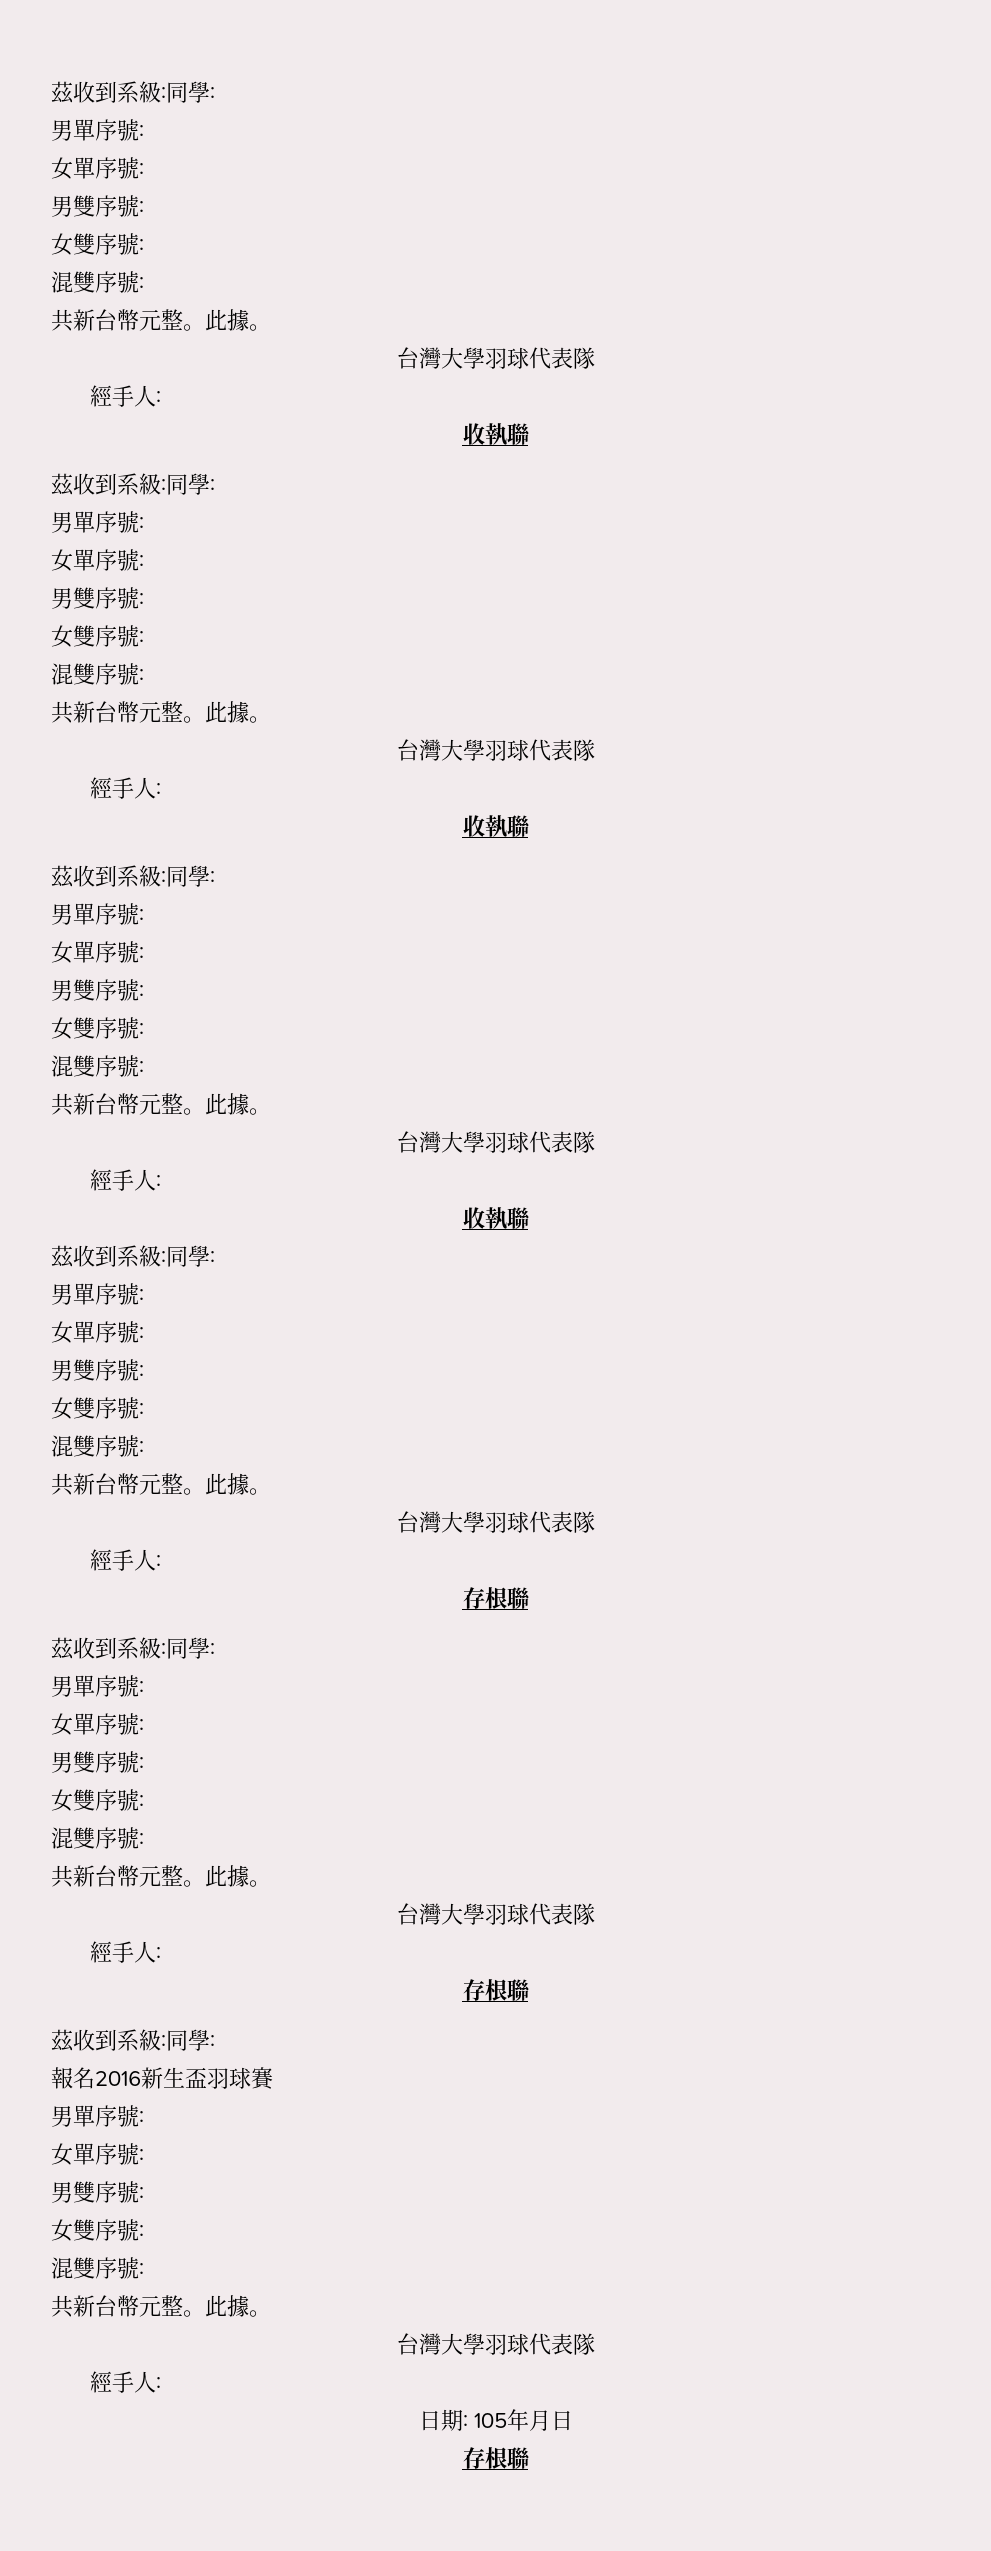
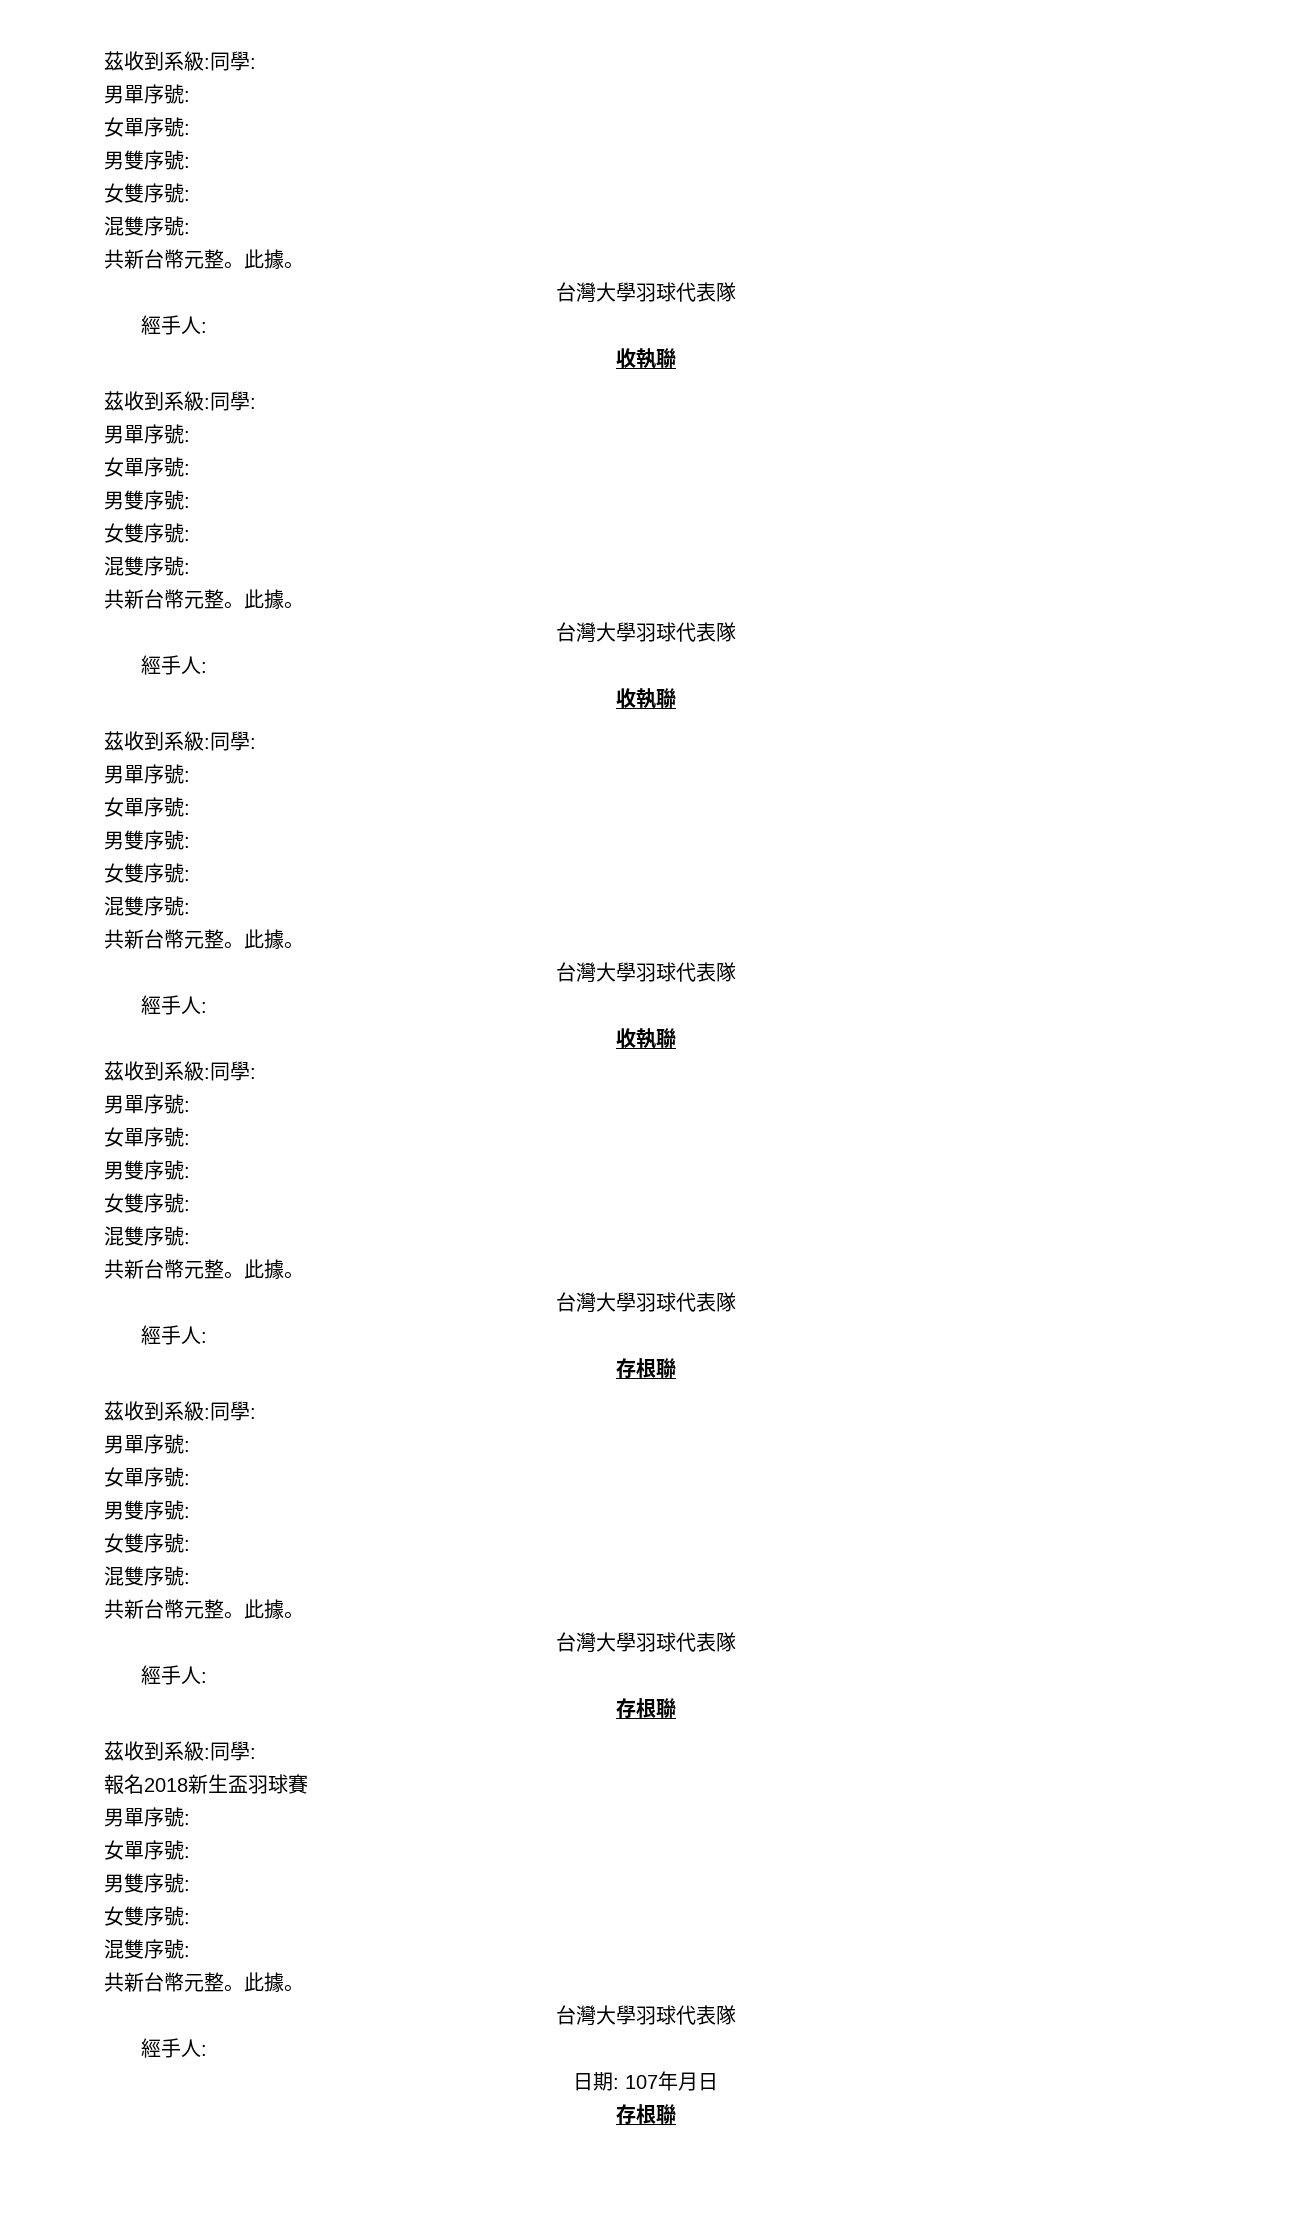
- 報名2016新生盃羽球賽
+ 報名2018新生盃羽球賽
- 日期: 105年月日
+ 日期: 107年月日

